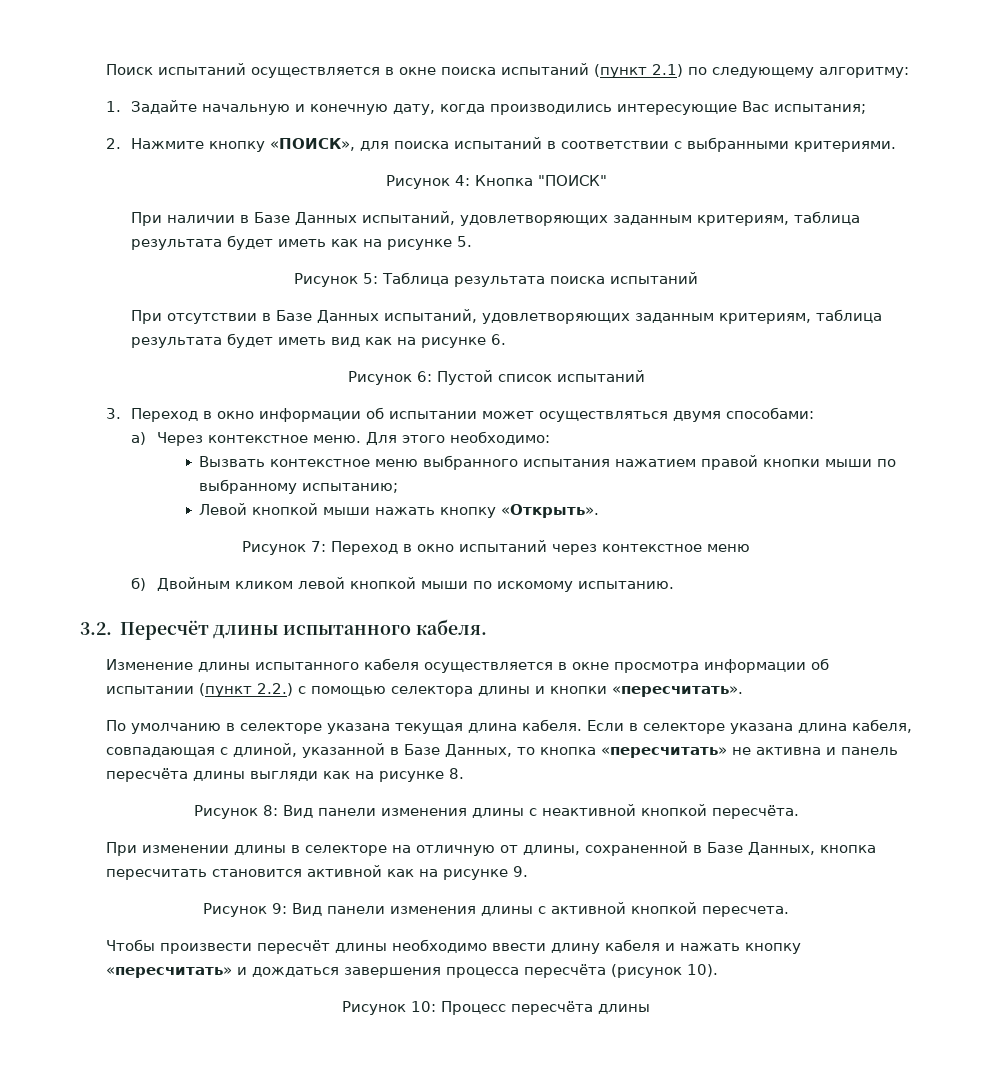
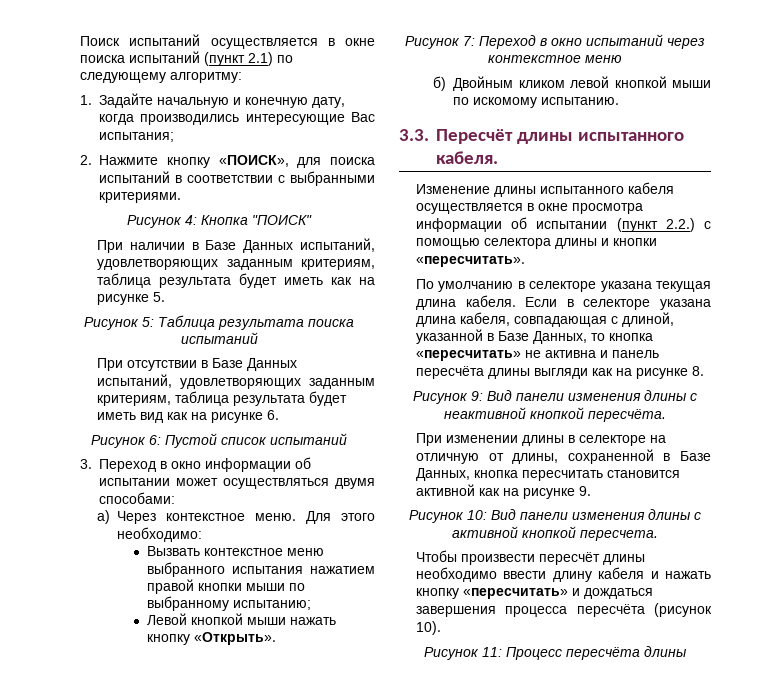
- 3.2. Пересчёт длины испытанного кабеля.
+ 3.3. Пересчёт длины испытанного кабеля.
- Рисунок 8: Вид панели изменения длины с неактивной кнопкой пересчёта.
+ Рисунок 9: Вид панели изменения длины с неактивной кнопкой пересчёта.
- Рисунок 9: Вид панели изменения длины с активной кнопкой пересчета.
+ Рисунок 10: Вид панели изменения длины с активной кнопкой пересчета.
- Рисунок 10: Процесс пересчёта длины
+ Рисунок 11: Процесс пересчёта длины

